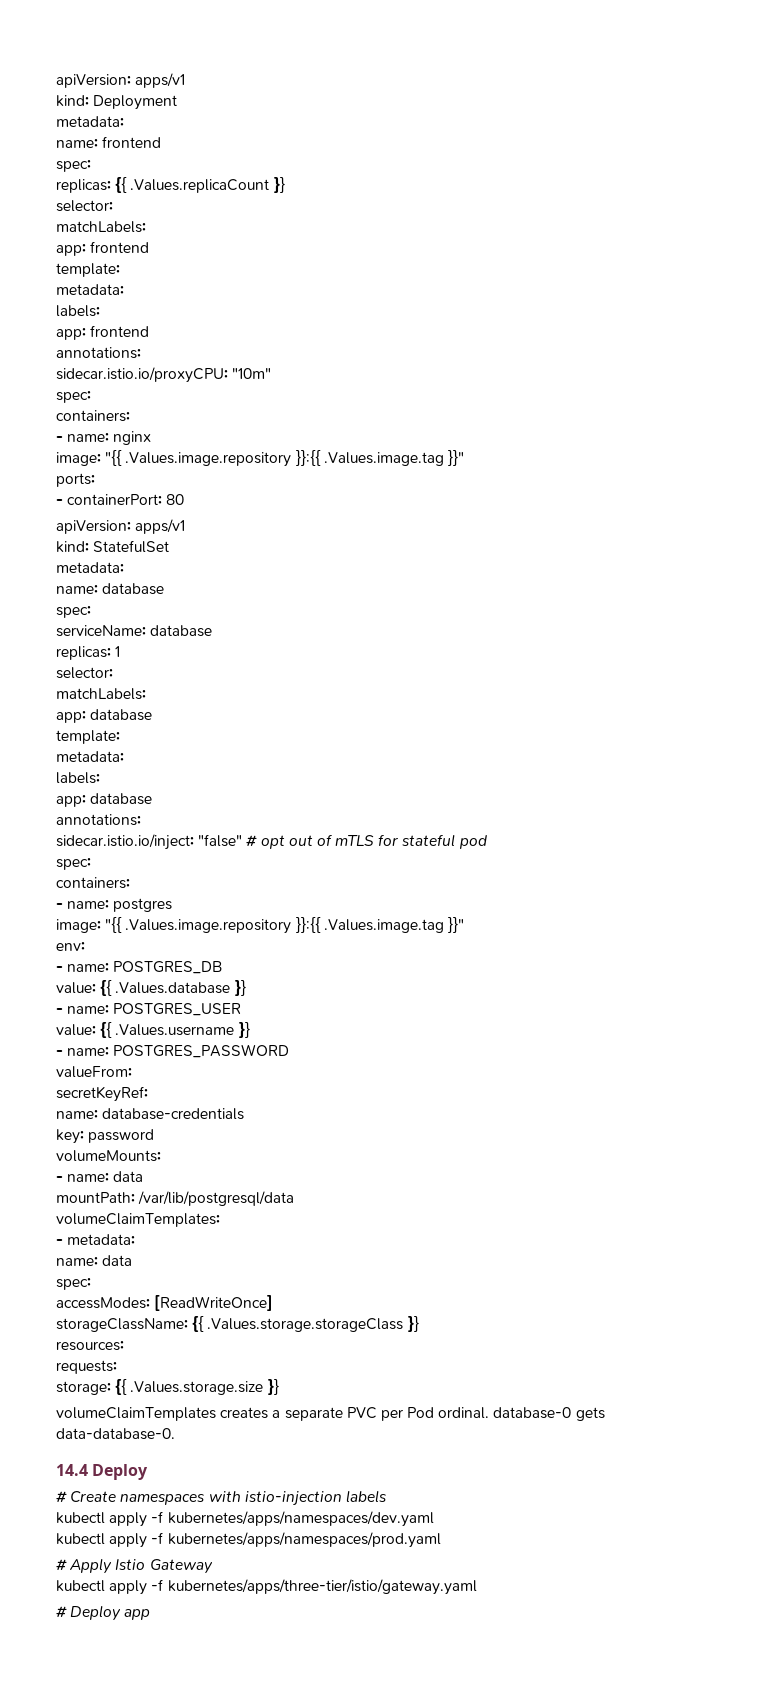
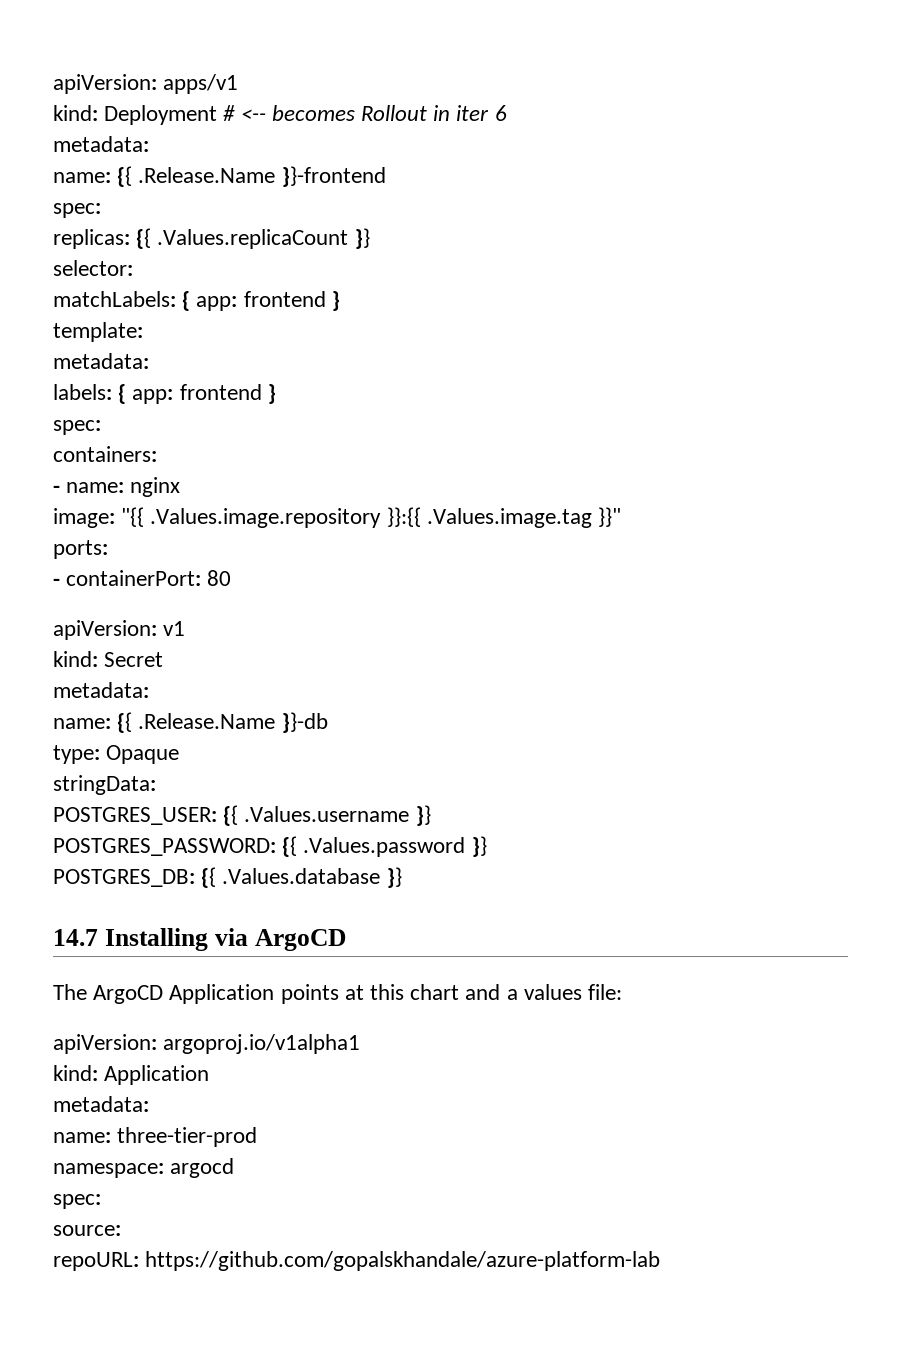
- kind: Deployment
+ kind: Deployment # <-- becomes Rollout in iter 6
  metadata:
- name: frontend
+ name: {{ .Release.Name }}-frontend
  replicas: {{ .Values.replicaCount }}
  selector:
- matchLabels:
- app: frontend
+ matchLabels: { app: frontend }
  template:
  metadata:
- labels:
- app: frontend
- annotations:
- sidecar.istio.io/proxyCPU: "10m"
+ labels: { app: frontend }
  - containerPort: 80
- apiVersion: apps/v1
- kind: StatefulSet
+ apiVersion: v1
+ kind: Secret
  metadata:
- name: database
+ name: {{ .Release.Name }}-db
+ type: Opaque
+ stringData:
+ POSTGRES_USER: {{ .Values.username }}
+ POSTGRES_PASSWORD: {{ .Values.password }}
+ POSTGRES_DB: {{ .Values.database }}
+ 14.7 Installing via ArgoCD
+ The ArgoCD Application points at this chart and a values file:
+ apiVersion: argoproj.io/v1alpha1
+ kind: Application
+ metadata:
+ name: three-tier-prod
+ namespace: argocd
  spec:
- serviceName: database
- replicas: 1
- selector:
- matchLabels:
- app: database
- template:
- metadata:
- labels:
- app: database
- annotations:
- sidecar.istio.io/inject: "false" # opt out of mTLS for stateful pod
- spec:
- containers:
- - name: postgres
- image: "{{ .Values.image.repository }}:{{ .Values.image.tag }}"
- env:
- - name: POSTGRES_DB
- value: {{ .Values.database }}
- - name: POSTGRES_USER
- value: {{ .Values.username }}
- - name: POSTGRES_PASSWORD
- valueFrom:
- secretKeyRef:
- name: database-credentials
- key: password
- volumeMounts:
- - name: data
- mountPath: /var/lib/postgresql/data
- volumeClaimTemplates:
- - metadata:
- name: data
- spec:
- accessModes: [ReadWriteOnce]
- storageClassName: {{ .Values.storage.storageClass }}
- resources:
- requests:
- storage: {{ .Values.storage.size }}
- volumeClaimTemplates creates a separate PVC per Pod ordinal. database-0 gets data-database-0.
- 14.4 Deploy
- # Create namespaces with istio-injection labels
- kubectl apply -f kubernetes/apps/namespaces/dev.yaml
- kubectl apply -f kubernetes/apps/namespaces/prod.yaml
- # Apply Istio Gateway
- kubectl apply -f kubernetes/apps/three-tier/istio/gateway.yaml
- # Deploy app
+ source:
+ repoURL: https://github.com/gopalskhandale/azure-platform-lab

